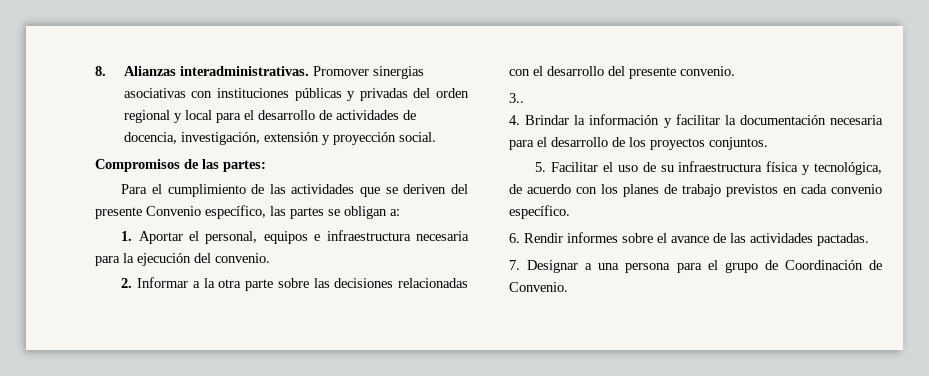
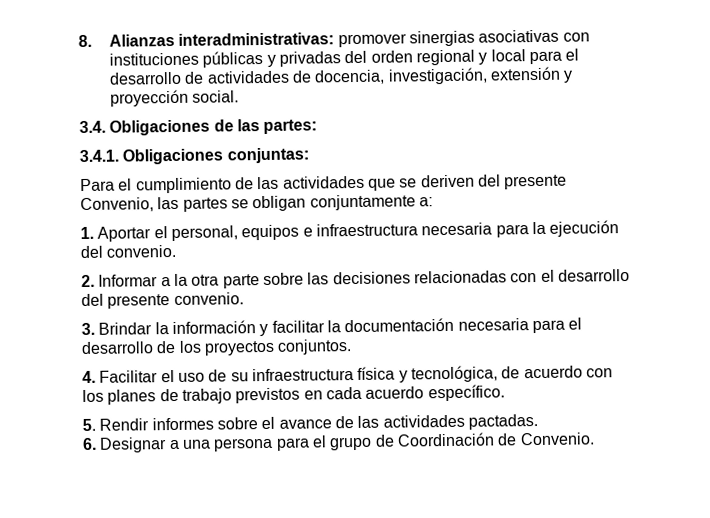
- 8. Alianzas interadministrativas. Promover sinergias asociativas con instituciones públicas y privadas del orden regional y local para el desarrollo de actividades de docencia, investigación, extensión y proyección social.
+ 8. Alianzas interadministrativas: promover sinergias asociativas con instituciones públicas y privadas del orden regional y local para el desarrollo de actividades de docencia, investigación, extensión y proyección social.
- Compromisos de las partes:
+ 3.4. Obligaciones de las partes:
+ 3.4.1. Obligaciones conjuntas:
- Para el cumplimiento de las actividades que se deriven del presente Convenio específico, las partes se obligan a:
+ Para el cumplimiento de las actividades que se deriven del presente Convenio, las partes se obligan conjuntamente a:
- 3..
- 4. Brindar la información y facilitar la documentación necesaria para el desarrollo de los proyectos conjuntos.
+ 3. Brindar la información y facilitar la documentación necesaria para el desarrollo de los proyectos conjuntos.
- 5. Facilitar el uso de su infraestructura física y tecnológica, de acuerdo con los planes de trabajo previstos en cada convenio específico.
+ 4. Facilitar el uso de su infraestructura física y tecnológica, de acuerdo con los planes de trabajo previstos en cada acuerdo específico.
- 6. Rendir informes sobre el avance de las actividades pactadas.
+ 5. Rendir informes sobre el avance de las actividades pactadas.
- 7. Designar a una persona para el grupo de Coordinación de Convenio.
+ 6. Designar a una persona para el grupo de Coordinación de Convenio.

